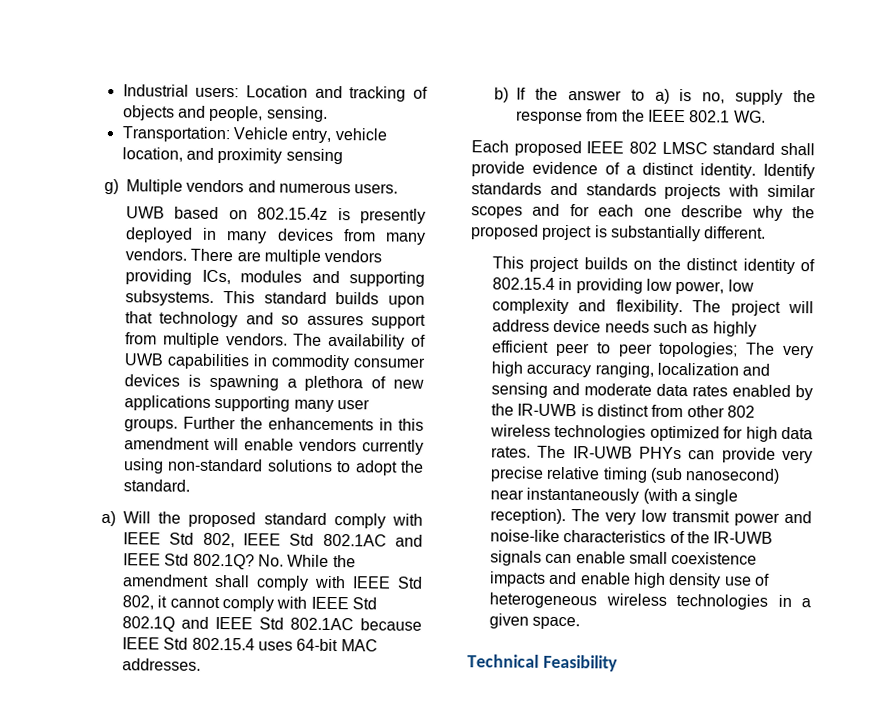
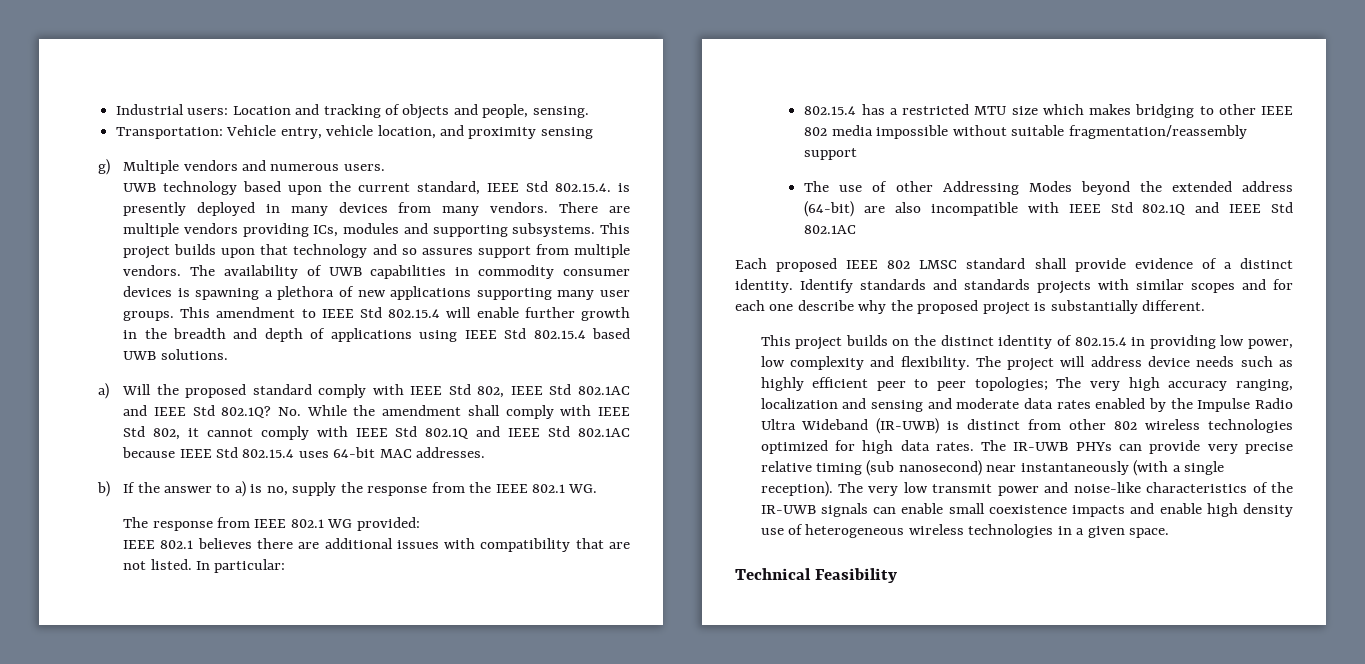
- UWB based on 802.15.4z is presently deployed in many devices from many vendors.
+ UWB technology based upon the current standard, IEEE Std 802.15.4. is presently deployed in many devices from many vendors.
- This standard builds upon that technology and so assures support from multiple vendors.
+ This project builds upon that technology and so assures support from multiple vendors.
- Further the enhancements in this amendment will enable vendors currently using non-standard solutions to adopt the standard.
+ This amendment to IEEE Std 802.15.4 will enable further growth in the breadth and depth of applications using IEEE Std 802.15.4 based UWB solutions.
+ The response from IEEE 802.1 WG provided:
+ IEEE 802.1 believes there are additional issues with compatibility that are not listed. In particular:
+ 802.15.4 has a restricted MTU size which makes bridging to other IEEE 802 media impossible without suitable fragmentation/reassembly support
+ The use of other Addressing Modes beyond the extended address (64-bit) are also incompatible with IEEE Std 802.1Q and IEEE Std 802.1AC
- The project will address device needs such as highly efficient peer to peer topologies; The very high accuracy ranging, localization and sensing and moderate data rates enabled by the IR-UWB is distinct from other 802 wireless technologies optimized for high data rates.
+ The project will address device needs such as highly efficient peer to peer topologies; The very high accuracy ranging, localization and sensing and moderate data rates enabled by the Impulse Radio Ultra Wideband (IR-UWB) is distinct from other 802 wireless technologies optimized for high data rates.

